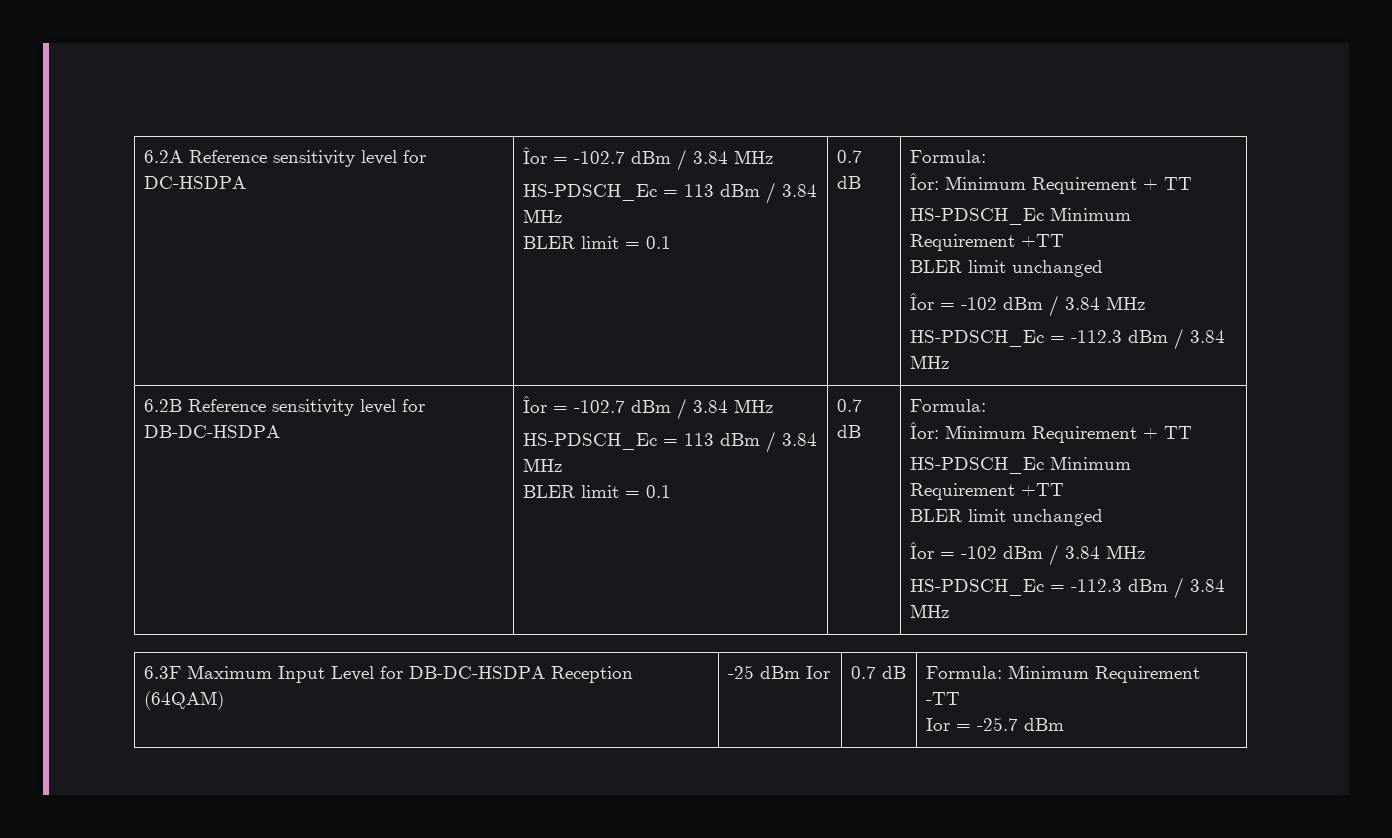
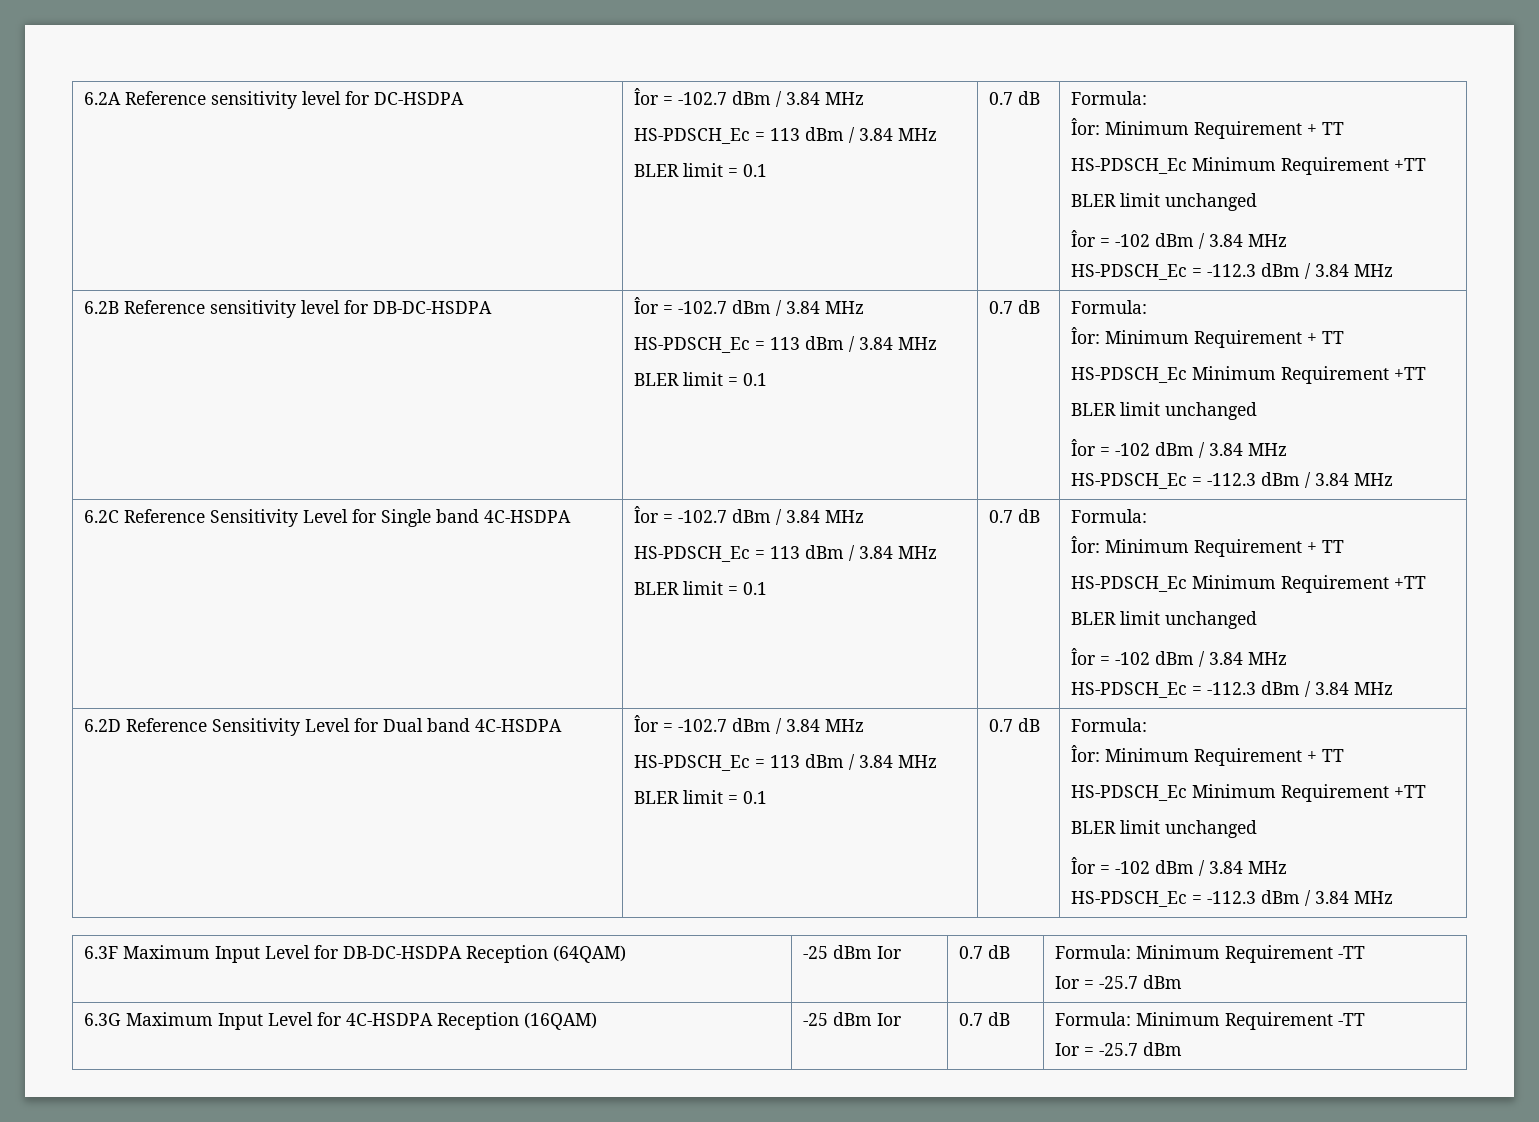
+ 6.2C Reference Sensitivity Level for Single band 4C-HSDPA | Îor = -102.7 dBm / 3.84 MHz
+ HS-PDSCH_Ec = 113 dBm / 3.84 MHz
+ BLER limit = 0.1 | 0.7 dB | Formula:
+ Îor: Minimum Requirement + TT
+ HS-PDSCH_Ec Minimum Requirement +TT
+ BLER limit unchanged
+ Îor = -102 dBm / 3.84 MHz
+ HS-PDSCH_Ec = -112.3 dBm / 3.84 MHz
+ 6.2D Reference Sensitivity Level for Dual band 4C-HSDPA | Îor = -102.7 dBm / 3.84 MHz
+ HS-PDSCH_Ec = 113 dBm / 3.84 MHz
+ BLER limit = 0.1 | 0.7 dB | Formula:
+ Îor: Minimum Requirement + TT
+ HS-PDSCH_Ec Minimum Requirement +TT
+ BLER limit unchanged
+ Îor = -102 dBm / 3.84 MHz
+ HS-PDSCH_Ec = -112.3 dBm / 3.84 MHz
+ 6.3G Maximum Input Level for 4C-HSDPA Reception (16QAM) | -25 dBm Ior | 0.7 dB | Formula: Minimum Requirement -TT
+ Ior = -25.7 dBm

